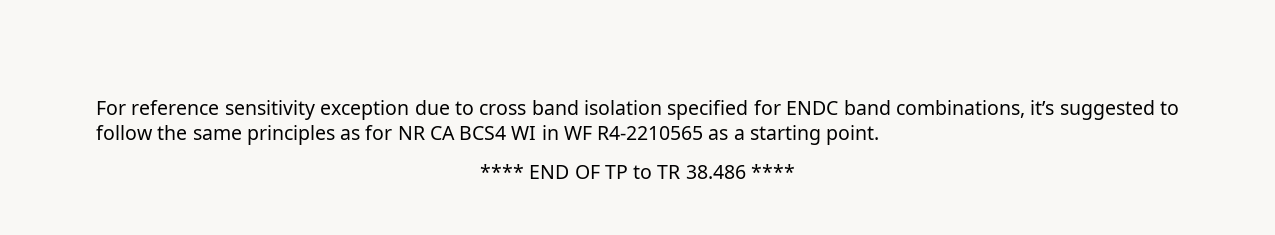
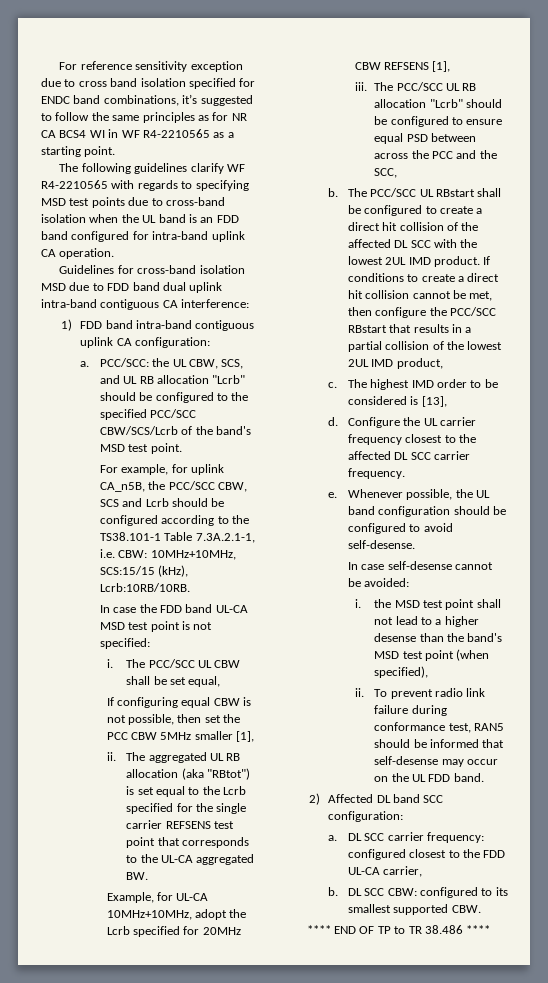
+ The following guidelines clarify WF R4-2210565 with regards to specifying MSD test points due to cross-band isolation when the UL band is an FDD band configured for intra-band uplink CA operation.
+ Guidelines for cross-band isolation MSD due to FDD band dual uplink intra-band contiguous CA interference:
+ 1) FDD band intra-band contiguous uplink CA configuration:
+ a. PCC/SCC: the UL CBW, SCS, and UL RB allocation "Lcrb" should be configured to the specified PCC/SCC CBW/SCS/Lcrb of the band's MSD test point.
+ For example, for uplink CA_n5B, the PCC/SCC CBW, SCS and Lcrb should be configured according to the TS38.101-1 Table 7.3A.2.1-1, i.e. CBW: 10MHz+10MHz, SCS:15/15 (kHz), Lcrb:10RB/10RB.
+ In case the FDD band UL-CA MSD test point is not specified:
+ i. The PCC/SCC UL CBW shall be set equal,
+ If configuring equal CBW is not possible, then set the PCC CBW 5MHz smaller [1],
+ ii. The aggregated UL RB allocation (aka "RBtot") is set equal to the Lcrb specified for the single carrier REFSENS test point that corresponds to the UL-CA aggregated BW.
+ Example, for UL-CA 10MHz+10MHz, adopt the Lcrb specified for 20MHz CBW REFSENS [1],
+ iii. The PCC/SCC UL RB allocation "Lcrb" should be configured to ensure equal PSD between across the PCC and the SCC,
+ b. The PCC/SCC UL RBstart shall be configured to create a direct hit collision of the affected DL SCC with the lowest 2UL IMD product. If conditions to create a direct hit collision cannot be met, then configure the PCC/SCC RBstart that results in a partial collision of the lowest 2UL IMD product,
+ c. The highest IMD order to be considered is [13],
+ d. Configure the UL carrier frequency closest to the affected DL SCC carrier frequency.
+ e. Whenever possible, the UL band configuration should be configured to avoid self-desense.
+ In case self-desense cannot be avoided:
+ i. the MSD test point shall not lead to a higher desense than the band's MSD test point (when specified),
+ ii. To prevent radio link failure during conformance test, RAN5 should be informed that self-desense may occur on the UL FDD band.
+ 2) Affected DL band SCC configuration:
+ a. DL SCC carrier frequency: configured closest to the FDD UL-CA carrier,
+ b. DL SCC CBW: configured to its smallest supported CBW.

